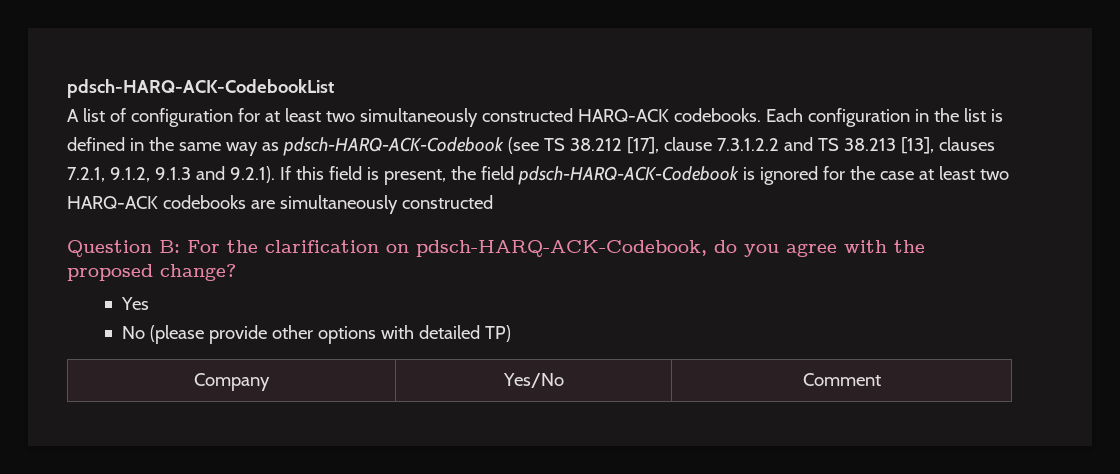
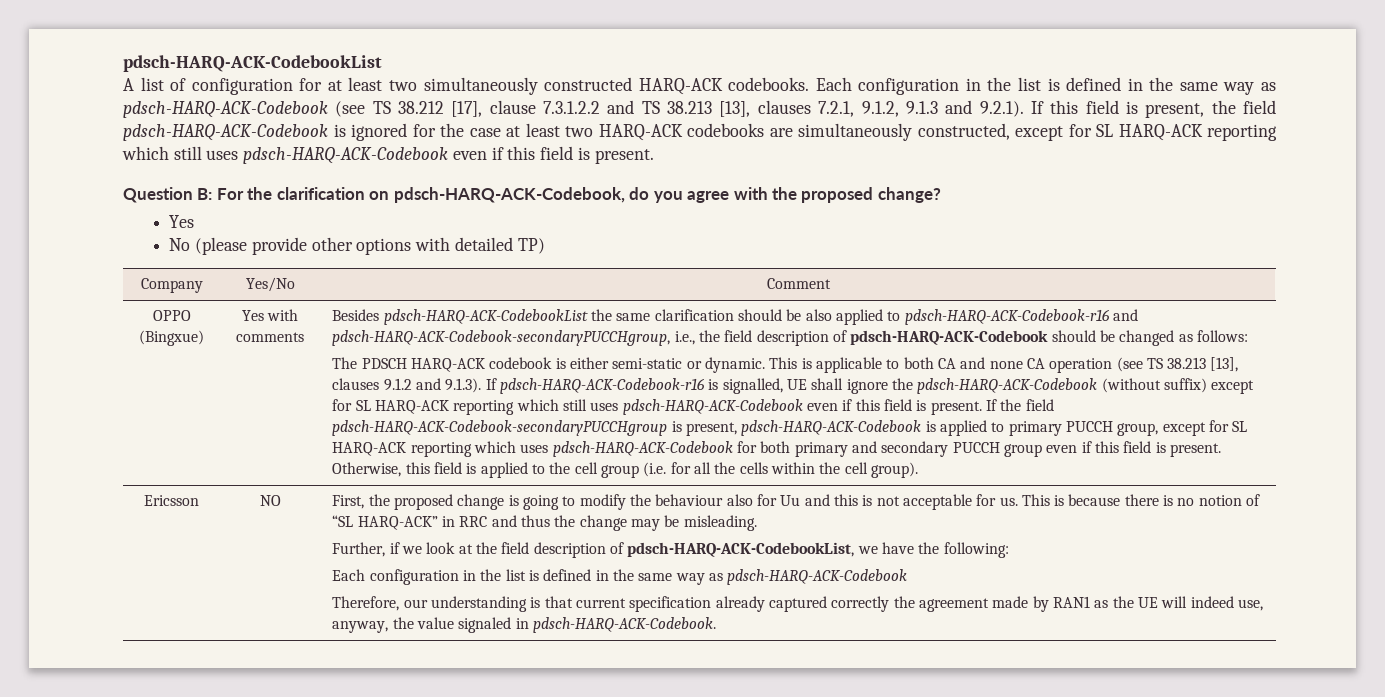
- Each configuration in the list is defined in the same way as pdsch-HARQ-ACK-Codebook (see TS 38.212 [17], clause 7.3.1.2.2 and TS 38.213 [13], clauses 7.2.1, 9.1.2, 9.1.3 and 9.2.1). If this field is present, the field pdsch-HARQ-ACK-Codebook is ignored for the case at least two HARQ-ACK codebooks are simultaneously constructed
+ Each configuration in the list is defined in the same way as pdsch-HARQ-ACK-Codebook (see TS 38.212 [17], clause 7.3.1.2.2 and TS 38.213 [13], clauses 7.2.1, 9.1.2, 9.1.3 and 9.2.1). If this field is present, the field pdsch-HARQ-ACK-Codebook is ignored for the case at least two HARQ-ACK codebooks are simultaneously constructed, except for SL HARQ-ACK reporting which still uses pdsch-HARQ-ACK-Codebook even if this field is present.
+ OPPO (Bingxue) | Yes with comments | Besides pdsch-HARQ-ACK-CodebookList the same clarification should be also applied to pdsch-HARQ-ACK-Codebook-r16 and pdsch-HARQ-ACK-Codebook-secondaryPUCCHgroup, i.e., the field description of pdsch-HARQ-ACK-Codebook should be changed as follows:
+ The PDSCH HARQ-ACK codebook is either semi-static or dynamic. This is applicable to both CA and none CA operation (see TS 38.213 [13], clauses 9.1.2 and 9.1.3). If pdsch-HARQ-ACK-Codebook-r16 is signalled, UE shall ignore the pdsch-HARQ-ACK-Codebook (without suffix) except for SL HARQ-ACK reporting which still uses pdsch-HARQ-ACK-Codebook even if this field is present. If the field pdsch-HARQ-ACK-Codebook-secondaryPUCCHgroup is present, pdsch-HARQ-ACK-Codebook is applied to primary PUCCH group, except for SL HARQ-ACK reporting which uses pdsch-HARQ-ACK-Codebook for both primary and secondary PUCCH group even if this field is present. Otherwise, this field is applied to the cell group (i.e. for all the cells within the cell group).
+ Ericsson | NO | First, the proposed change is going to modify the behaviour also for Uu and this is not acceptable for us. This is because there is no notion of “SL HARQ-ACK” in RRC and thus the change may be misleading.
+ Further, if we look at the field description of pdsch-HARQ-ACK-CodebookList, we have the following:
+ Each configuration in the list is defined in the same way as pdsch-HARQ-ACK-Codebook
+ Therefore, our understanding is that current specification already captured correctly the agreement made by RAN1 as the UE will indeed use, anyway, the value signaled in pdsch-HARQ-ACK-Codebook.

